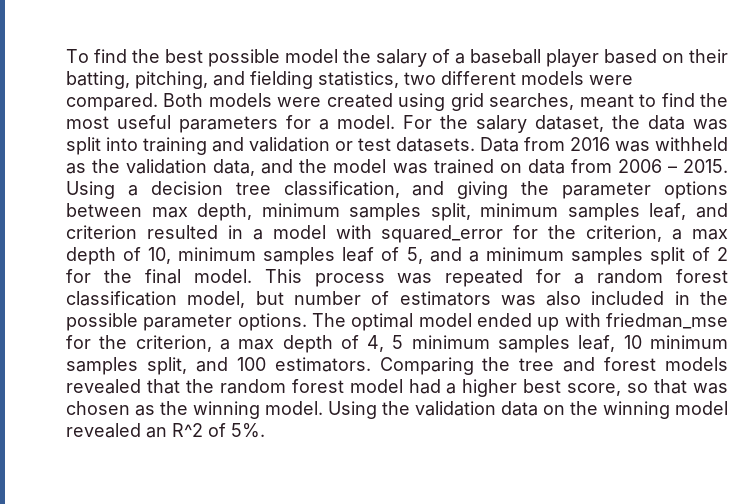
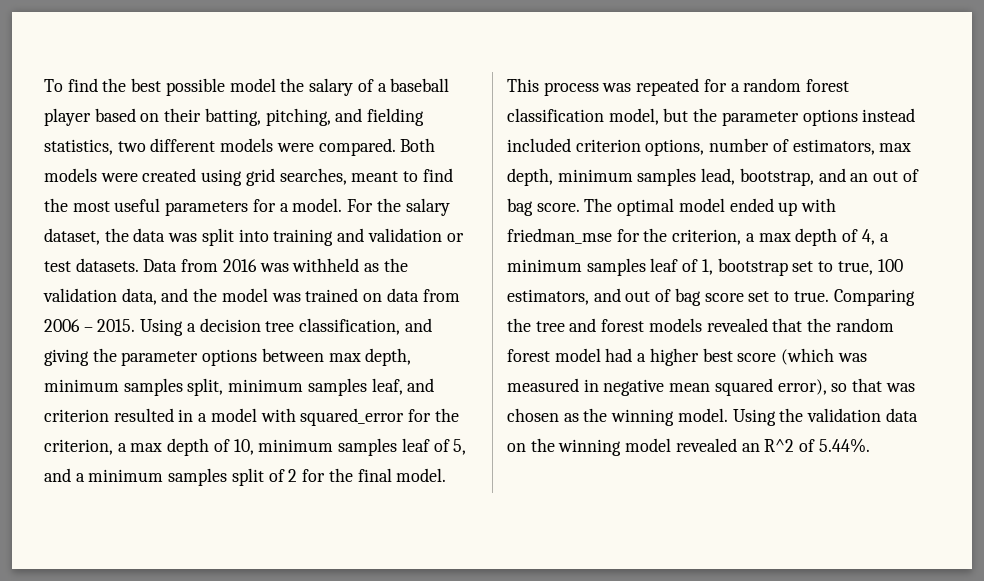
- This process was repeated for a random forest classification model, but number of estimators was also included in the possible parameter options.
+ This process was repeated for a random forest classification model, but the parameter options instead included criterion options, number of estimators, max depth, minimum samples lead, bootstrap, and an out of bag score.
- The optimal model ended up with friedman_mse for the criterion, a max depth of 4, 5 minimum samples leaf, 10 minimum samples split, and 100 estimators.
+ The optimal model ended up with friedman_mse for the criterion, a max depth of 4, a minimum samples leaf of 1, bootstrap set to true, 100 estimators, and out of bag score set to true.
- Comparing the tree and forest models revealed that the random forest model had a higher best score, so that was chosen as the winning model.
+ Comparing the tree and forest models revealed that the random forest model had a higher best score (which was measured in negative mean squared error), so that was chosen as the winning model.
- Using the validation data on the winning model revealed an R^2 of 5%.
+ Using the validation data on the winning model revealed an R^2 of 5.44%.

